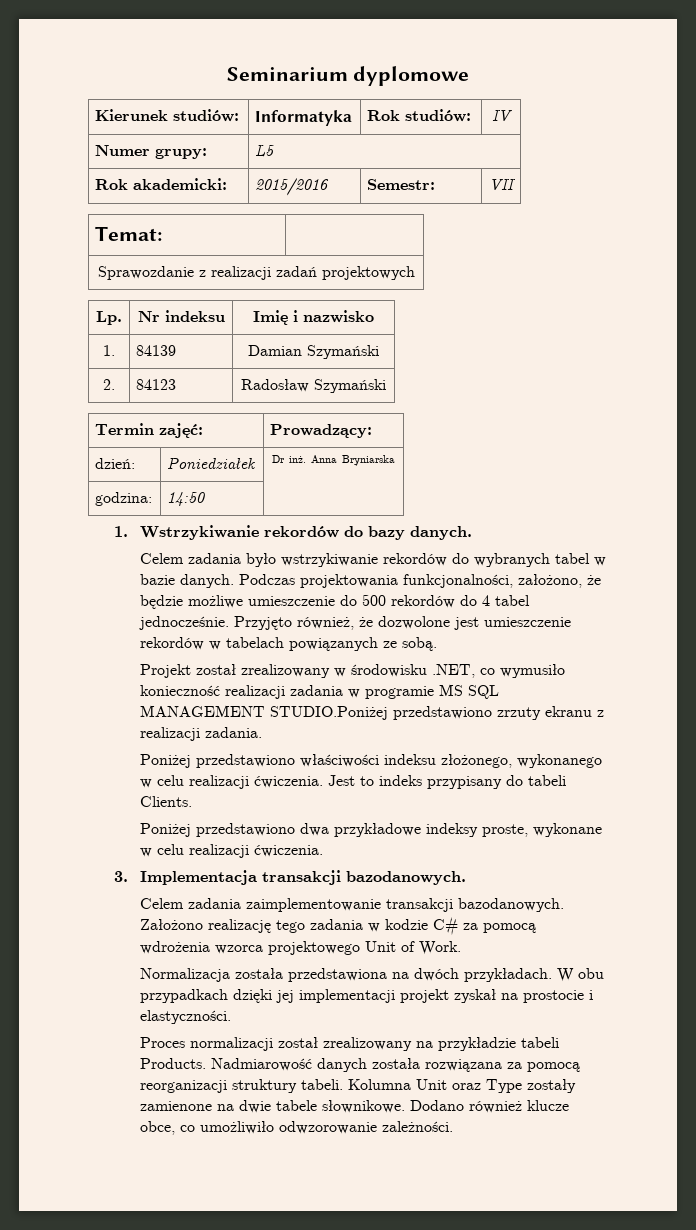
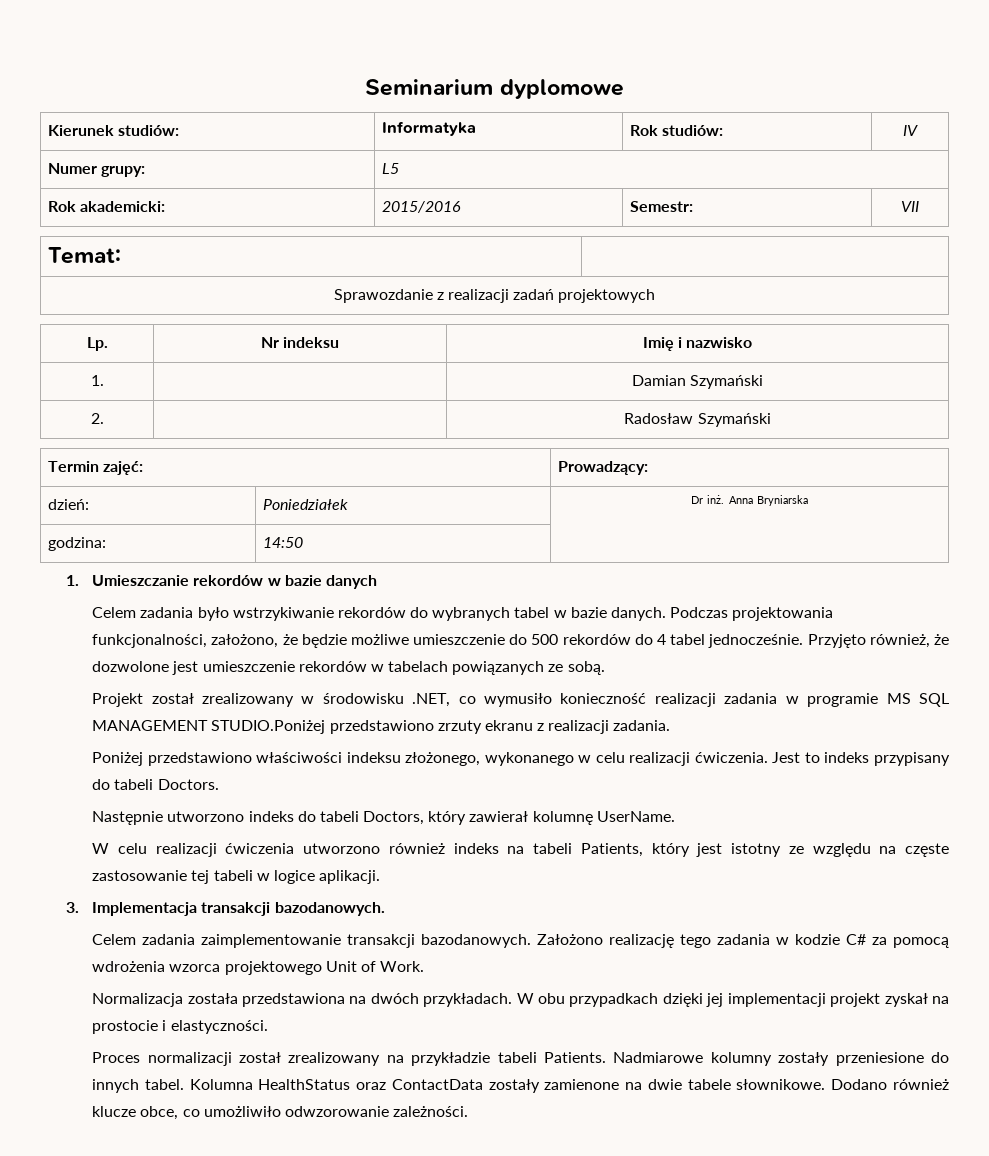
- 1. | 84139 | Damian Szymański
+ 1. | | Damian Szymański
- 2. | 84123 | Radosław Szymański
+ 2. | | Radosław Szymański
- 1. Wstrzykiwanie rekordów do bazy danych.
+ 1. Umieszczanie rekordów w bazie danych
- Jest to indeks przypisany do tabeli Clients.
- Poniżej przedstawiono dwa przykładowe indeksy proste, wykonane w celu realizacji ćwiczenia.
+ Jest to indeks przypisany do tabeli Doctors.
+ Następnie utworzono indeks do tabeli Doctors, który zawierał kolumnę UserName.
+ W celu realizacji ćwiczenia utworzono również indeks na tabeli Patients, który jest istotny ze względu na częste zastosowanie tej tabeli w logice aplikacji.
- Proces normalizacji został zrealizowany na przykładzie tabeli Products. Nadmiarowość danych została rozwiązana za pomocą reorganizacji struktury tabeli. Kolumna Unit oraz Type zostały zamienone na dwie tabele słownikowe.
+ Proces normalizacji został zrealizowany na przykładzie tabeli Patients. Nadmiarowe kolumny zostały przeniesione do innych tabel. Kolumna HealthStatus oraz ContactData zostały zamienone na dwie tabele słownikowe.

